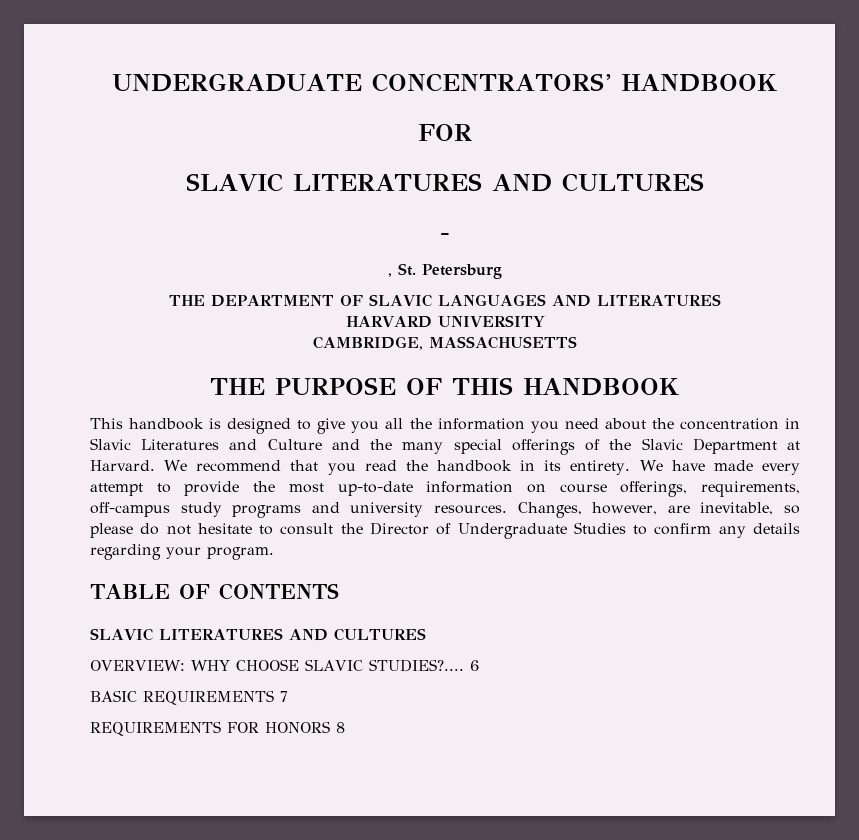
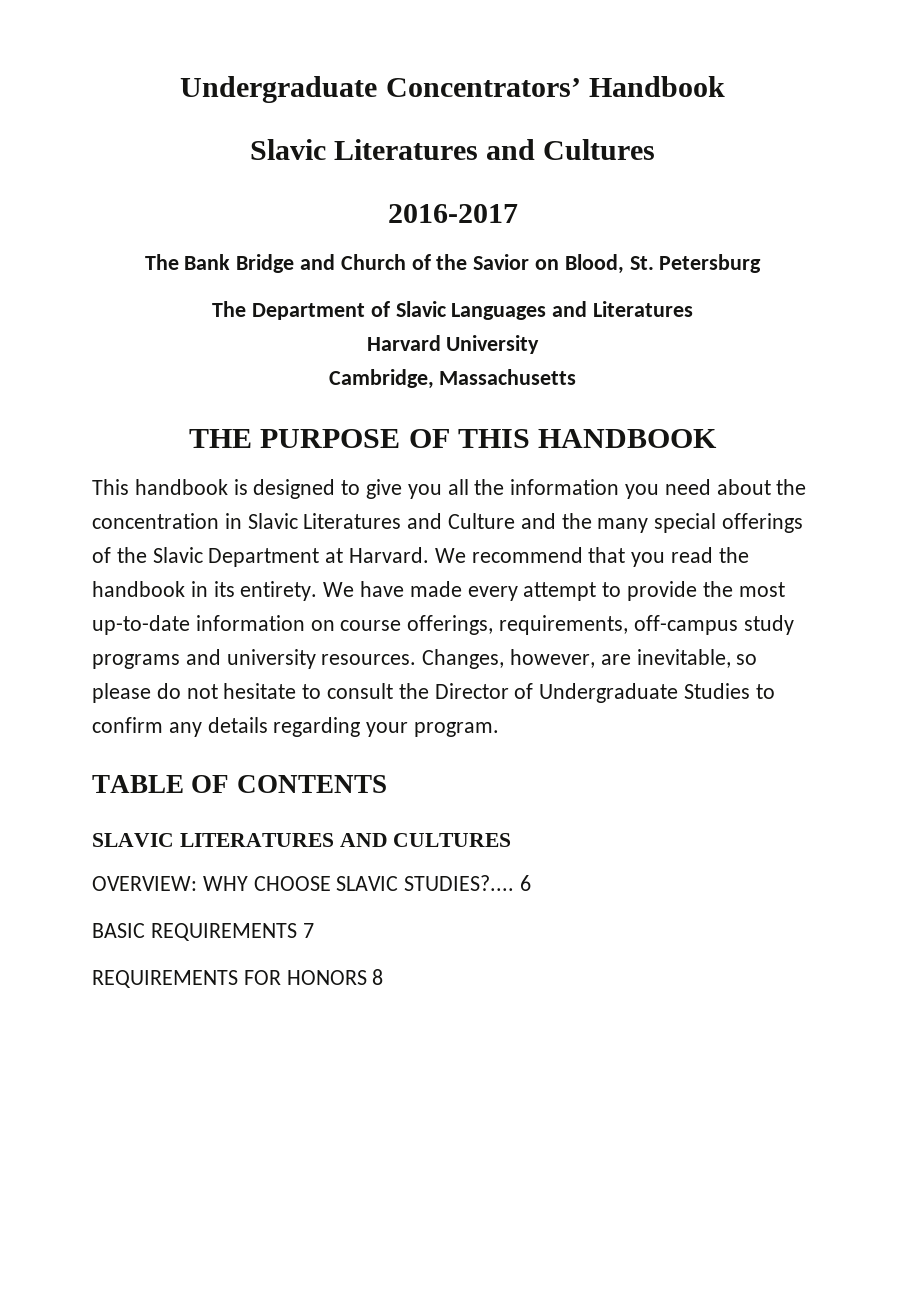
- UNDERGRADUATE CONCENTRATORS’ HANDBOOK
- FOR
- SLAVIC LITERATURES AND CULTURES
- -
- , St. Petersburg
- THE DEPARTMENT OF SLAVIC LANGUAGES AND LITERATURES
- HARVARD UNIVERSITY
- CAMBRIDGE, MASSACHUSETTS
+ Undergraduate Concentrators’ Handbook
+ Slavic Literatures and Cultures
+ 2016-2017
+ The Bank Bridge and Church of the Savior on Blood, St. Petersburg
+ The Department of Slavic Languages and Literatures
+ Harvard University
+ Cambridge, Massachusetts

